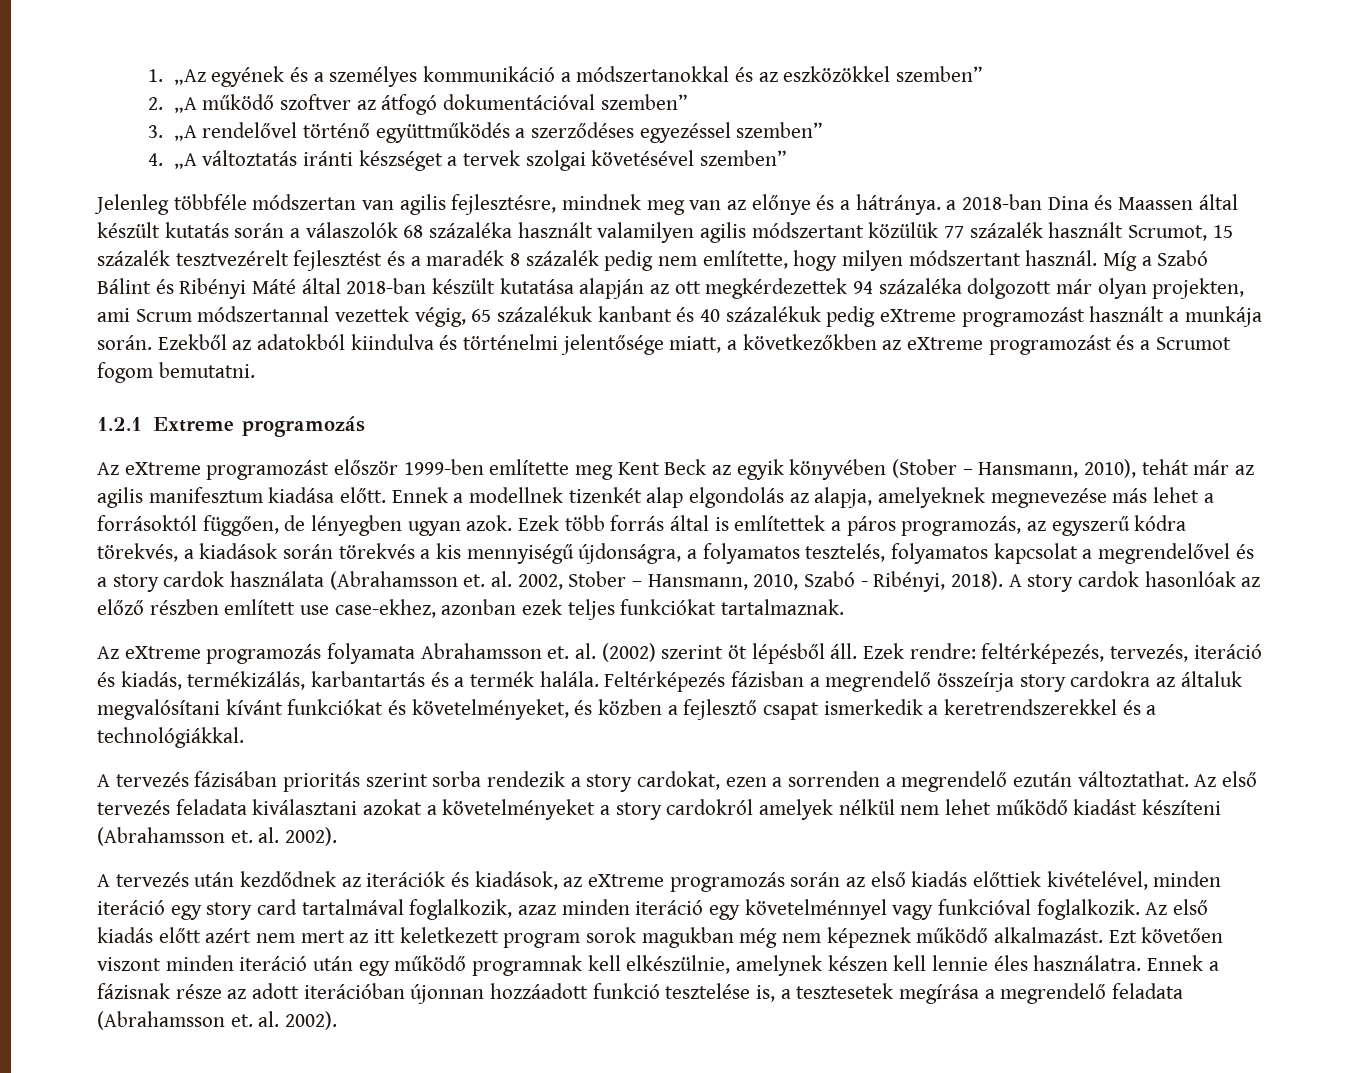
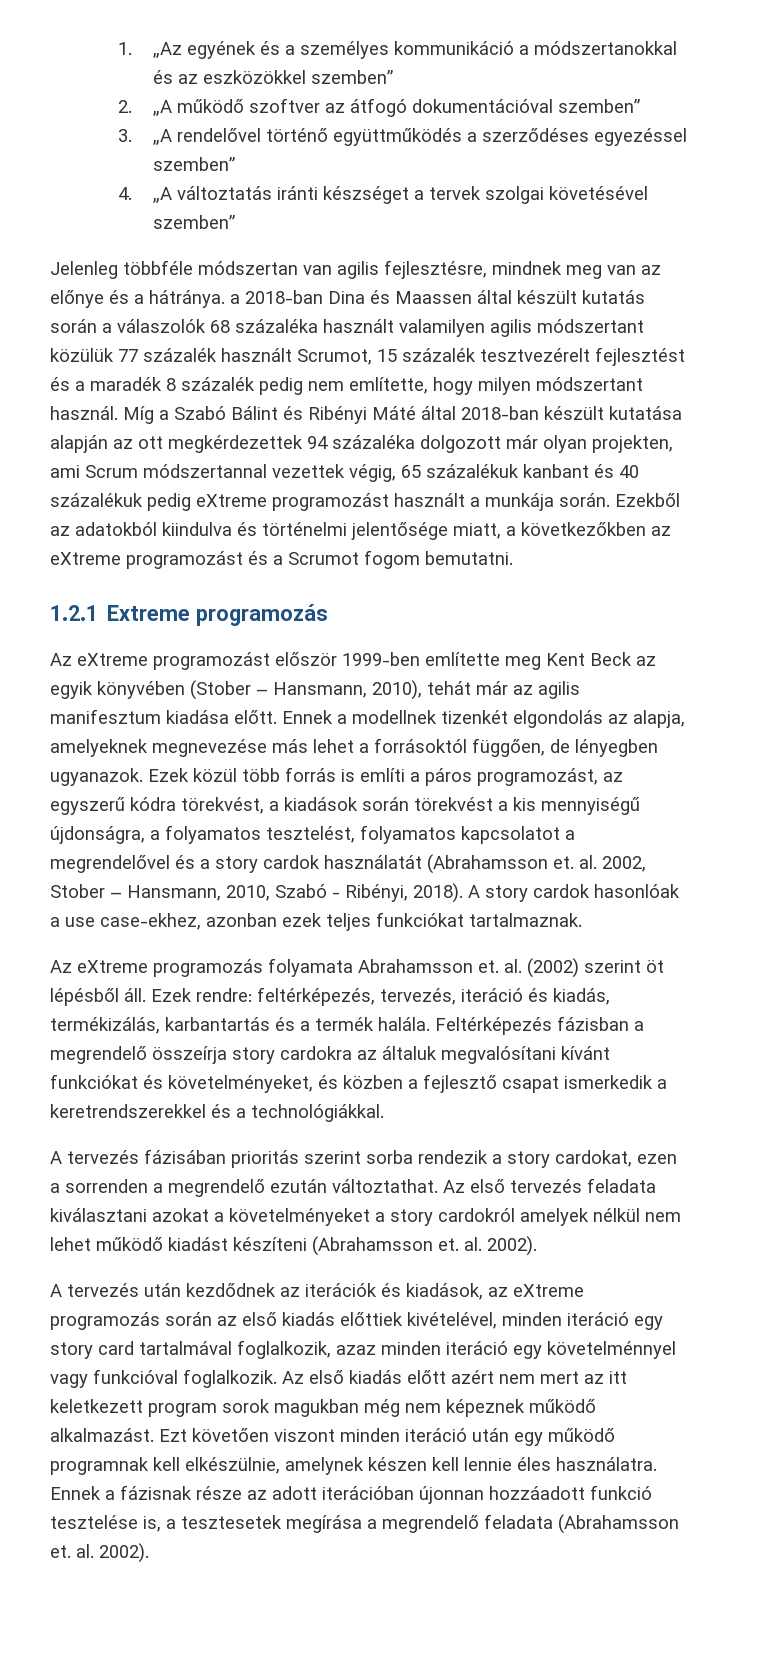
- Ennek a modellnek tizenkét alap elgondolás az alapja, amelyeknek megnevezése más lehet a forrásoktól függően, de lényegben ugyan azok. Ezek több forrás által is említettek a páros programozás, az egyszerű kódra törekvés, a kiadások során törekvés a kis mennyiségű újdonságra, a folyamatos tesztelés, folyamatos kapcsolat a megrendelővel és a story cardok használata (Abrahamsson et. al. 2002, Stober – Hansmann, 2010, Szabó - Ribényi, 2018).
+ Ennek a modellnek tizenkét elgondolás az alapja, amelyeknek megnevezése más lehet a forrásoktól függően, de lényegben ugyanazok. Ezek közül több forrás is említi a páros programozást, az egyszerű kódra törekvést, a kiadások során törekvést a kis mennyiségű újdonságra, a folyamatos tesztelést, folyamatos kapcsolatot a megrendelővel és a story cardok használatát (Abrahamsson et. al. 2002, Stober – Hansmann, 2010, Szabó - Ribényi, 2018).
- A story cardok hasonlóak az előző részben említett use case-ekhez, azonban ezek teljes funkciókat tartalmaznak.
+ A story cardok hasonlóak a use case-ekhez, azonban ezek teljes funkciókat tartalmaznak.

